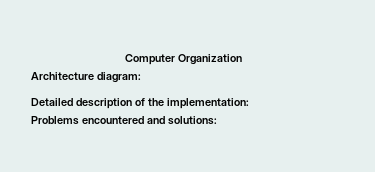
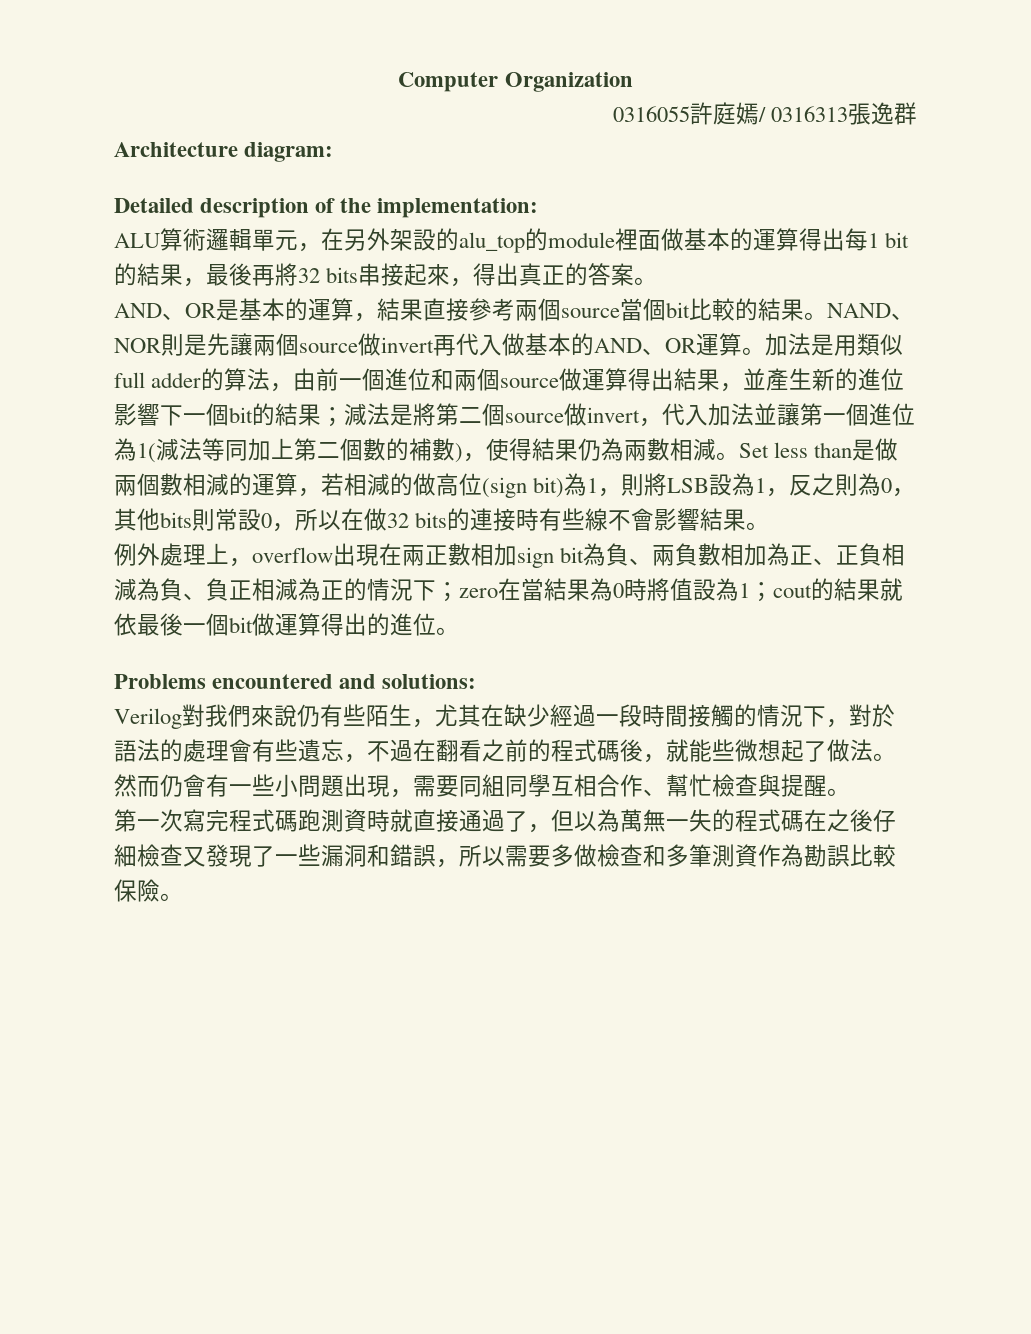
+ 0316055許庭嫣/ 0316313張逸群
+ ALU算術邏輯單元，在另外架設的alu_top的module裡面做基本的運算得出每1 bit的結果，最後再將32 bits串接起來，得出真正的答案。
+ AND、OR是基本的運算，結果直接參考兩個source當個bit比較的結果。NAND、NOR則是先讓兩個source做invert再代入做基本的AND、OR運算。加法是用類似full adder的算法，由前一個進位和兩個source做運算得出結果，並產生新的進位影響下一個bit的結果；減法是將第二個source做invert，代入加法並讓第一個進位為1(減法等同加上第二個數的補數)，使得結果仍為兩數相減。Set less than是做兩個數相減的運算，若相減的做高位(sign bit)為1，則將LSB設為1，反之則為0，其他bits則常設0，所以在做32 bits的連接時有些線不會影響結果。
+ 例外處理上，overflow出現在兩正數相加sign bit為負、兩負數相加為正、正負相減為負、負正相減為正的情況下；zero在當結果為0時將值設為1；cout的結果就依最後一個bit做運算得出的進位。
  Problems encountered and solutions:
+ Verilog對我們來說仍有些陌生，尤其在缺少經過一段時間接觸的情況下，對於語法的處理會有些遺忘，不過在翻看之前的程式碼後，就能些微想起了做法。然而仍會有一些小問題出現，需要同組同學互相合作、幫忙檢查與提醒。
+ 第一次寫完程式碼跑測資時就直接通過了，但以為萬無一失的程式碼在之後仔細檢查又發現了一些漏洞和錯誤，所以需要多做檢查和多筆測資作為勘誤比較保險。

